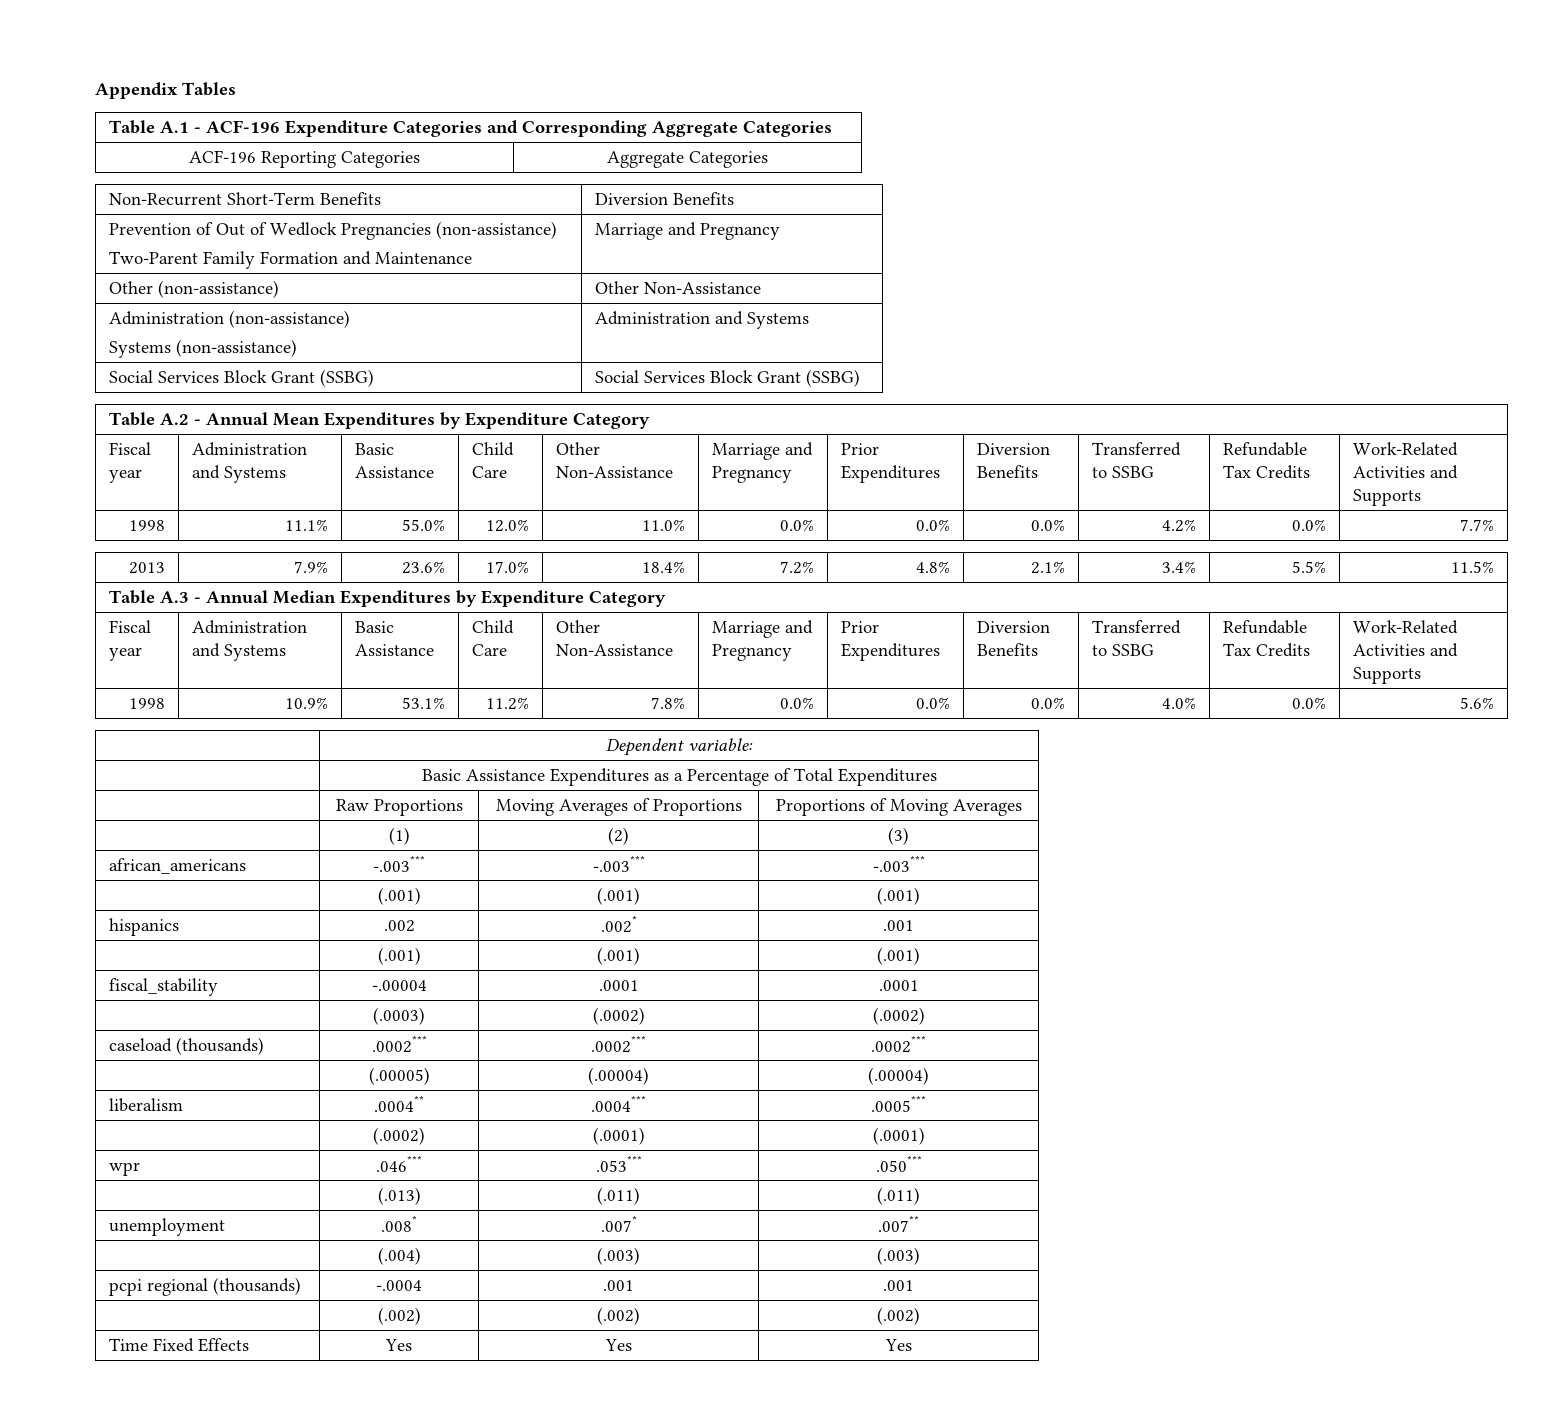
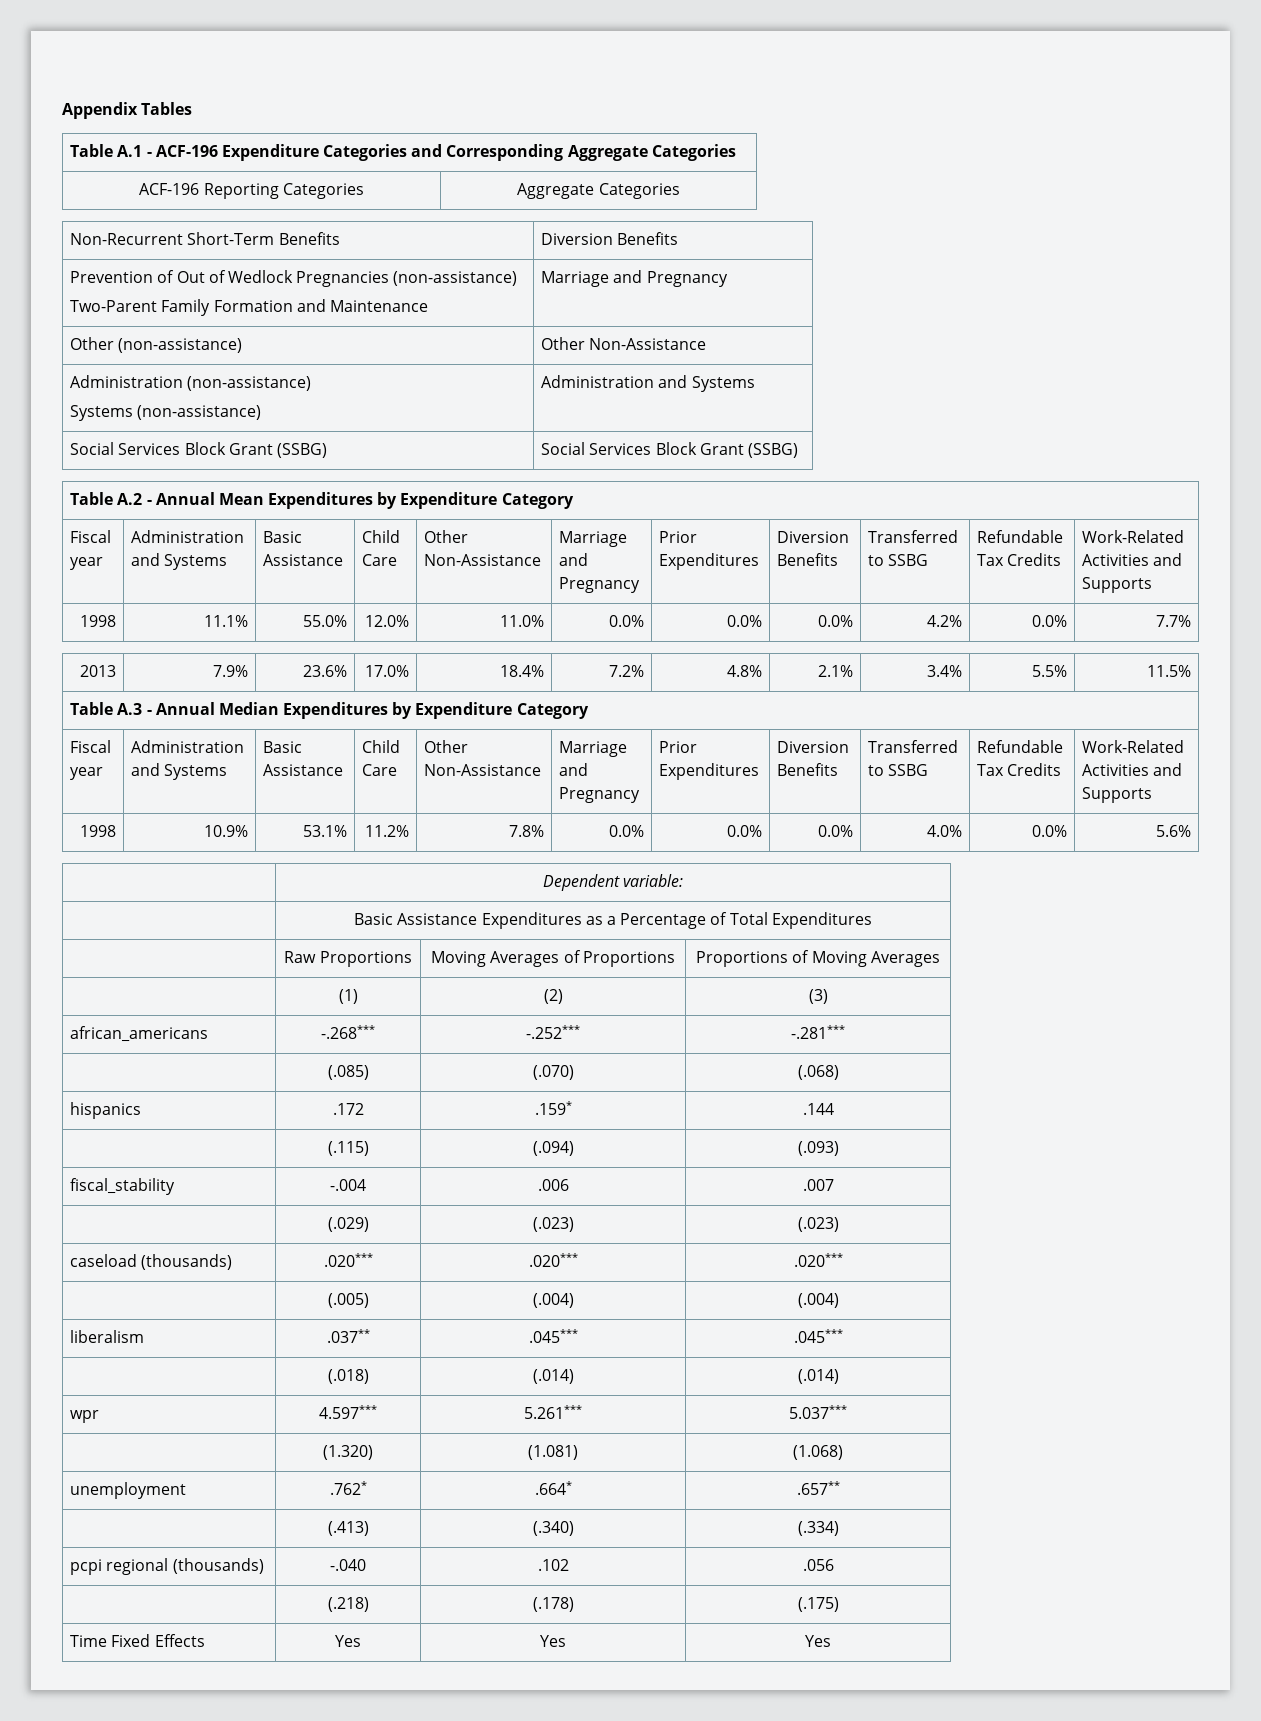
- african_americans | -.003*** | -.003*** | -.003***
- | (.001) | (.001) | (.001)
- hispanics | .002 | .002* | .001
- | (.001) | (.001) | (.001)
- fiscal_stability | -.00004 | .0001 | .0001
- | (.0003) | (.0002) | (.0002)
- caseload (thousands) | .0002*** | .0002*** | .0002***
- | (.00005) | (.00004) | (.00004)
- liberalism | .0004** | .0004*** | .0005***
- | (.0002) | (.0001) | (.0001)
- wpr | .046*** | .053*** | .050***
- | (.013) | (.011) | (.011)
- unemployment | .008* | .007* | .007**
- | (.004) | (.003) | (.003)
- pcpi regional (thousands) | -.0004 | .001 | .001
- | (.002) | (.002) | (.002)
+ african_americans | -.268*** | -.252*** | -.281***
+ | (.085) | (.070) | (.068)
+ hispanics | .172 | .159* | .144
+ | (.115) | (.094) | (.093)
+ fiscal_stability | -.004 | .006 | .007
+ | (.029) | (.023) | (.023)
+ caseload (thousands) | .020*** | .020*** | .020***
+ | (.005) | (.004) | (.004)
+ liberalism | .037** | .045*** | .045***
+ | (.018) | (.014) | (.014)
+ wpr | 4.597*** | 5.261*** | 5.037***
+ | (1.320) | (1.081) | (1.068)
+ unemployment | .762* | .664* | .657**
+ | (.413) | (.340) | (.334)
+ pcpi regional (thousands) | -.040 | .102 | .056
+ | (.218) | (.178) | (.175)

